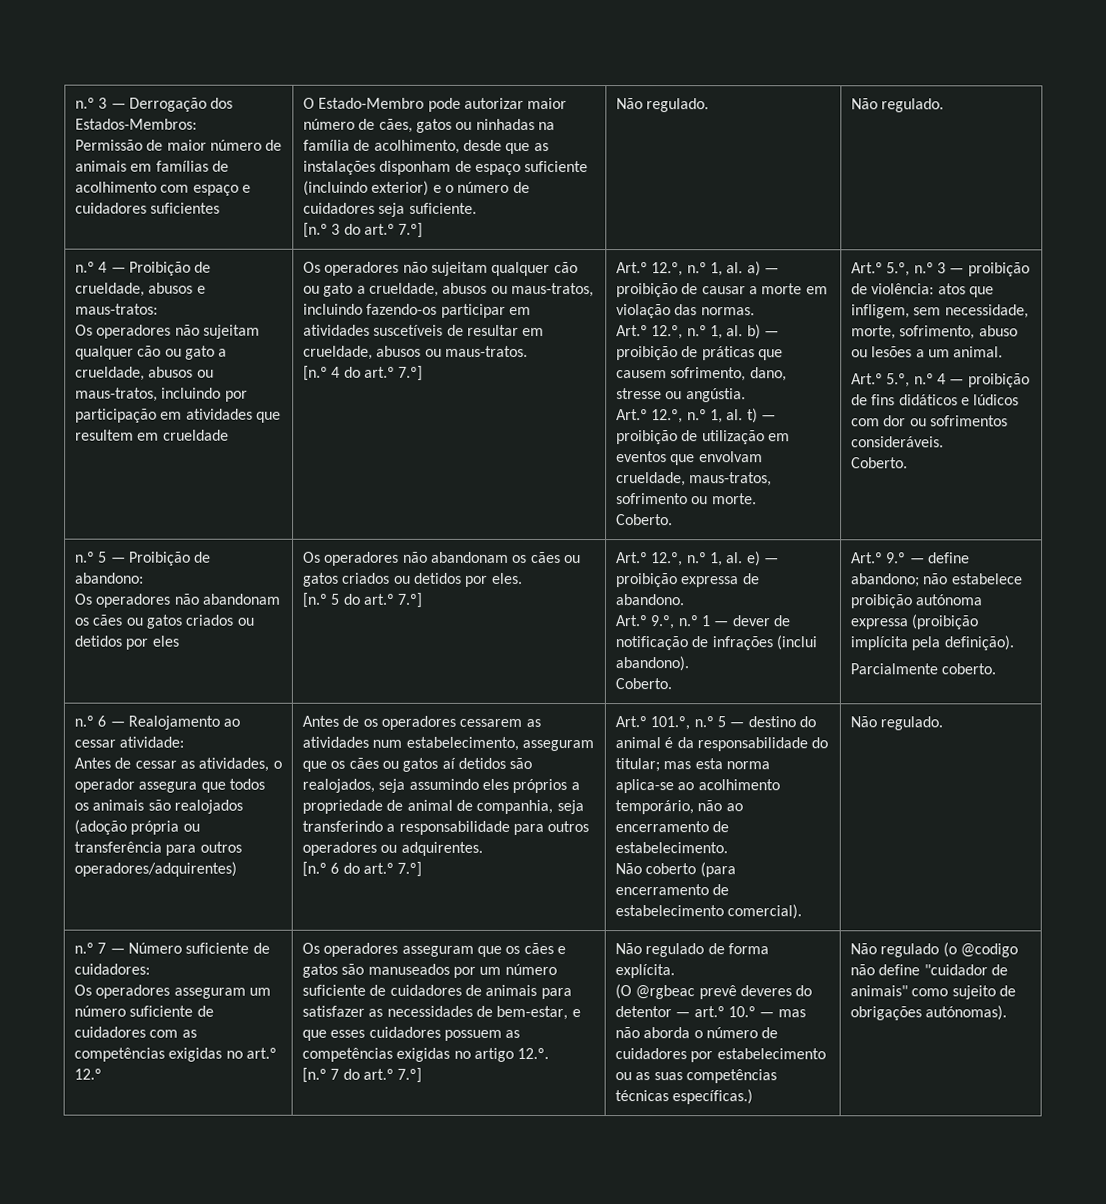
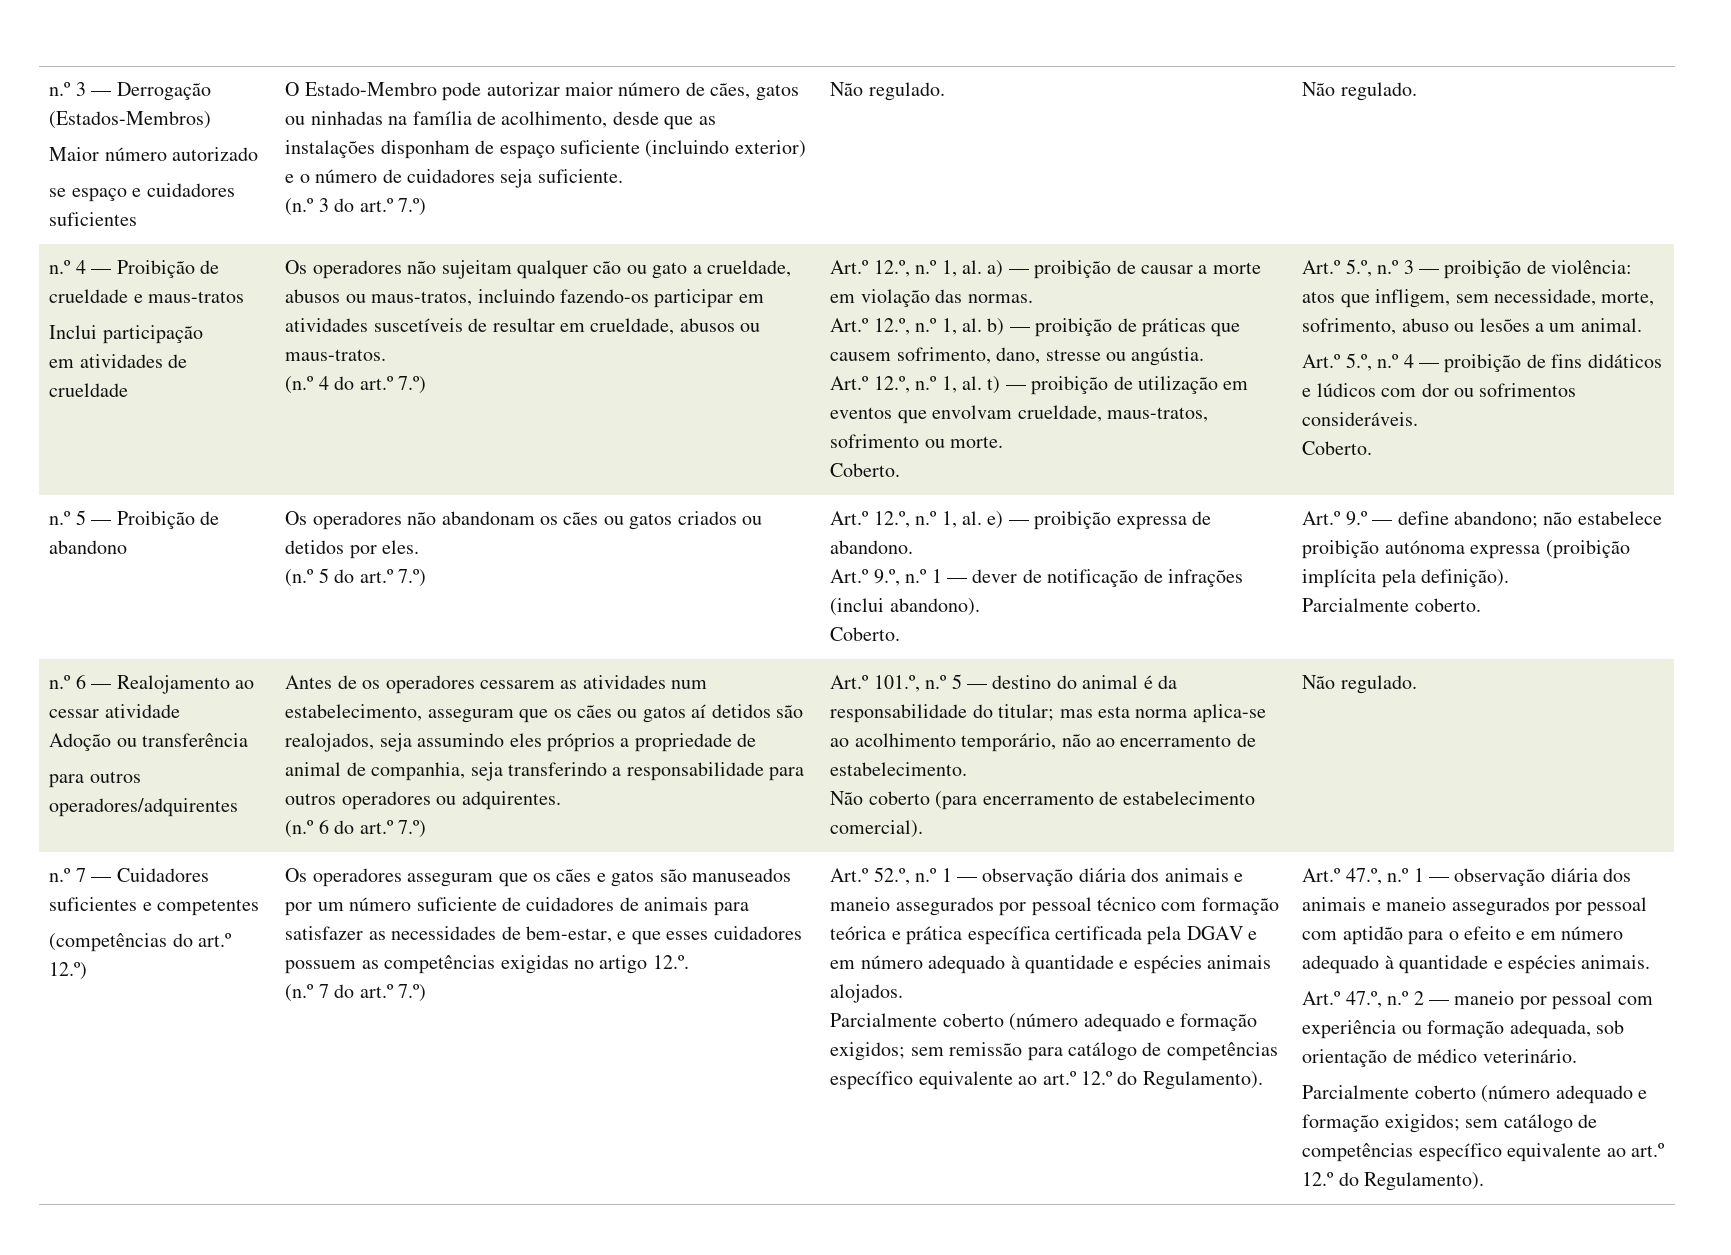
- n.º 3 — Derrogação dos Estados-Membros:
- Permissão de maior número de animais em famílias de acolhimento com espaço e cuidadores suficientes
+ n.º 3 — Derrogação (Estados-Membros)
+ Maior número autorizado
+ se espaço e cuidadores suficientes
- [n.º 3 do art.º 7.º]
+ (n.º 3 do art.º 7.º)
- n.º 4 — Proibição de crueldade, abusos e maus-tratos:
- Os operadores não sujeitam qualquer cão ou gato a crueldade, abusos ou maus-tratos, incluindo por participação em atividades que resultem em crueldade
+ n.º 4 — Proibição de crueldade e maus-tratos
+ Inclui participação
+ em atividades de crueldade
- [n.º 4 do art.º 7.º]
+ (n.º 4 do art.º 7.º)
- n.º 5 — Proibição de abandono:
- Os operadores não abandonam os cães ou gatos criados ou detidos por eles
+ n.º 5 — Proibição de abandono
- [n.º 5 do art.º 7.º]
+ (n.º 5 do art.º 7.º)
- n.º 6 — Realojamento ao cessar atividade:
- Antes de cessar as atividades, o operador assegura que todos os animais são realojados (adoção própria ou transferência para outros operadores/adquirentes)
+ n.º 6 — Realojamento ao cessar atividade
+ Adoção ou transferência
+ para outros operadores/adquirentes
- [n.º 6 do art.º 7.º]
+ (n.º 6 do art.º 7.º)
- n.º 7 — Número suficiente de cuidadores:
- Os operadores asseguram um número suficiente de cuidadores com as competências exigidas no art.º 12.º
+ n.º 7 — Cuidadores suficientes e competentes
+ (competências do art.º 12.º)
- [n.º 7 do art.º 7.º] | Não regulado de forma explícita.
- (O @rgbeac prevê deveres do detentor — art.º 10.º — mas não aborda o número de cuidadores por estabelecimento ou as suas competências técnicas específicas.) | Não regulado (o @codigo não define "cuidador de animais" como sujeito de obrigações autónomas).
+ (n.º 7 do art.º 7.º) | Art.º 52.º, n.º 1 — observação diária dos animais e maneio assegurados por pessoal técnico com formação teórica e prática específica certificada pela DGAV e em número adequado à quantidade e espécies animais alojados.
+ Parcialmente coberto (número adequado e formação exigidos; sem remissão para catálogo de competências específico equivalente ao art.º 12.º do Regulamento). | Art.º 47.º, n.º 1 — observação diária dos animais e maneio assegurados por pessoal com aptidão para o efeito e em número adequado à quantidade e espécies animais.
+ Art.º 47.º, n.º 2 — maneio por pessoal com experiência ou formação adequada, sob orientação de médico veterinário.
+ Parcialmente coberto (número adequado e formação exigidos; sem catálogo de competências específico equivalente ao art.º 12.º do Regulamento).

